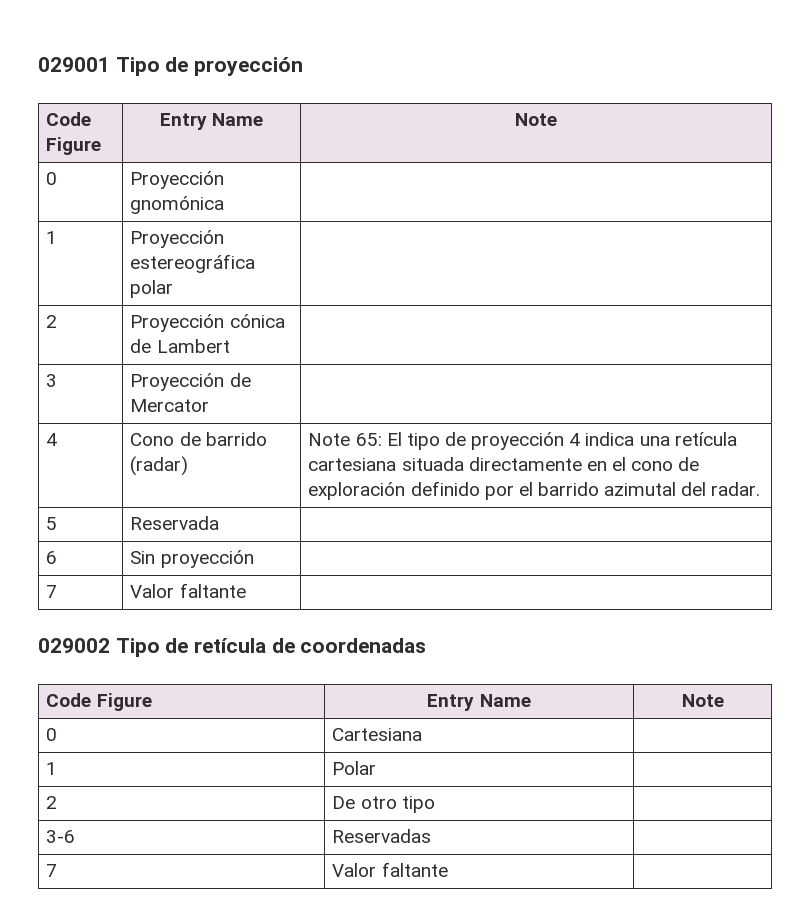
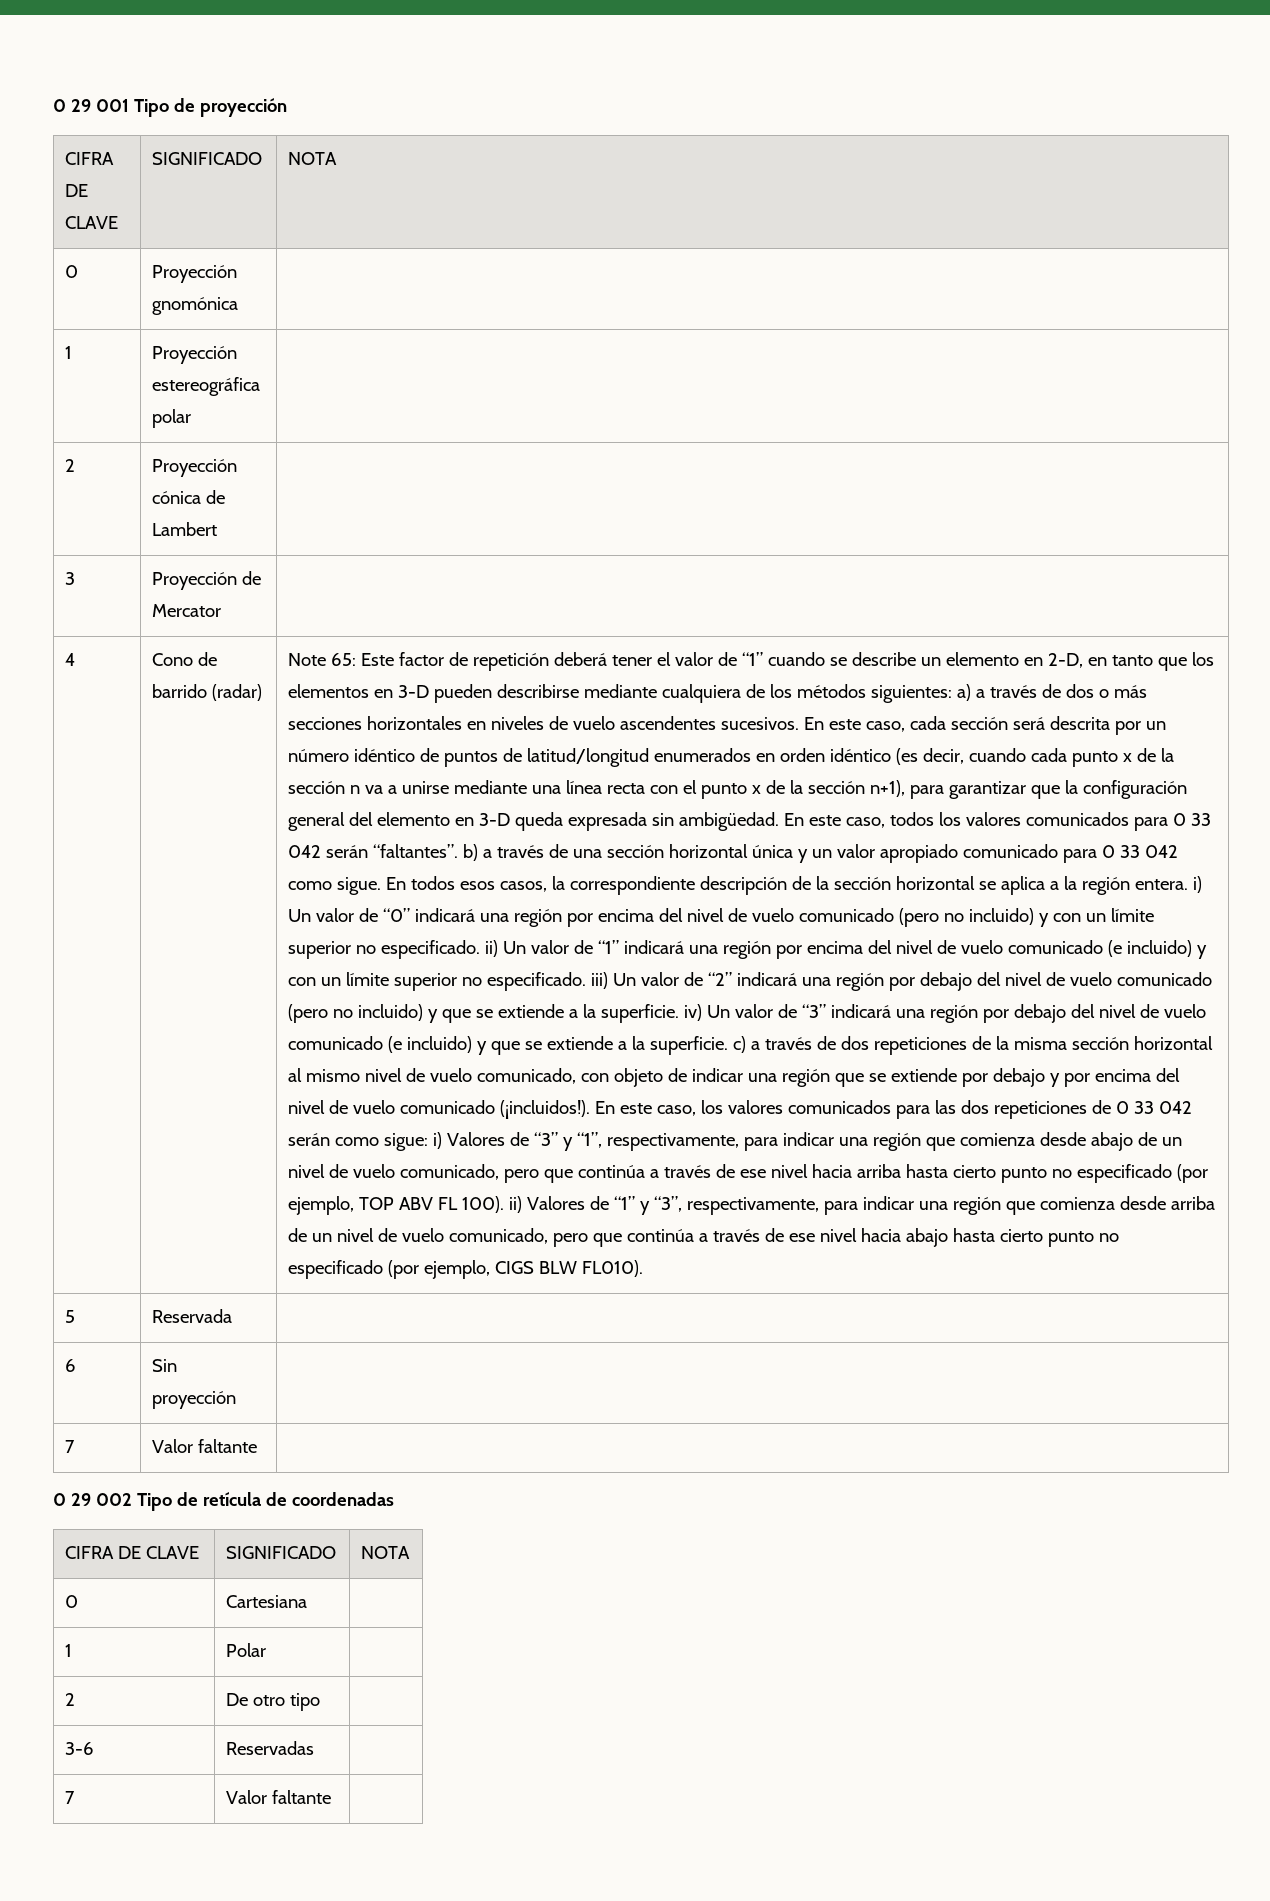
- 029001 Tipo de proyección
- Code Figure | Entry Name | Note
+ 0 29 001 Tipo de proyección
+ CIFRA DE CLAVE | SIGNIFICADO | NOTA
- Note 65: El tipo de proyección 4 indica una retícula cartesiana situada directamente en el cono de exploración definido por el barrido azimutal del radar.
+ Note 65: Este factor de repetición deberá tener el valor de “1” cuando se describe un elemento en 2-D, en tanto que los elementos en 3-D pueden describirse mediante cualquiera de los métodos siguientes: a) a través de dos o más secciones horizontales en niveles de vuelo ascendentes sucesivos. En este caso, cada sección será descrita por un número idéntico de puntos de latitud/longitud enumerados en orden idéntico (es decir, cuando cada punto x de la sección n va a unirse mediante una línea recta con el punto x de la sección n+1), para garantizar que la configuración general del elemento en 3-D queda expresada sin ambigüedad. En este caso, todos los valores comunicados para 0 33 042 serán “faltantes”. b) a través de una sección horizontal única y un valor apropiado comunicado para 0 33 042 como sigue. En todos esos casos, la correspondiente descripción de la sección horizontal se aplica a la región entera. i) Un valor de “0” indicará una región por encima del nivel de vuelo comunicado (pero no incluido) y con un límite superior no especificado. ii) Un valor de “1” indicará una región por encima del nivel de vuelo comunicado (e incluido) y con un límite superior no especificado. iii) Un valor de “2” indicará una región por debajo del nivel de vuelo comunicado (pero no incluido) y que se extiende a la superficie. iv) Un valor de “3” indicará una región por debajo del nivel de vuelo comunicado (e incluido) y que se extiende a la superficie. c) a través de dos repeticiones de la misma sección horizontal al mismo nivel de vuelo comunicado, con objeto de indicar una región que se extiende por debajo y por encima del nivel de vuelo comunicado (¡incluidos!). En este caso, los valores comunicados para las dos repeticiones de 0 33 042 serán como sigue: i) Valores de “3” y “1”, respectivamente, para indicar una región que comienza desde abajo de un nivel de vuelo comunicado, pero que continúa a través de ese nivel hacia arriba hasta cierto punto no especificado (por ejemplo, TOP ABV FL 100). ii) Valores de “1” y “3”, respectivamente, para indicar una región que comienza desde arriba de un nivel de vuelo comunicado, pero que continúa a través de ese nivel hacia abajo hasta cierto punto no especificado (por ejemplo, CIGS BLW FL010).
- 029002 Tipo de retícula de coordenadas
- Code Figure | Entry Name | Note
+ 0 29 002 Tipo de retícula de coordenadas
+ CIFRA DE CLAVE | SIGNIFICADO | NOTA

